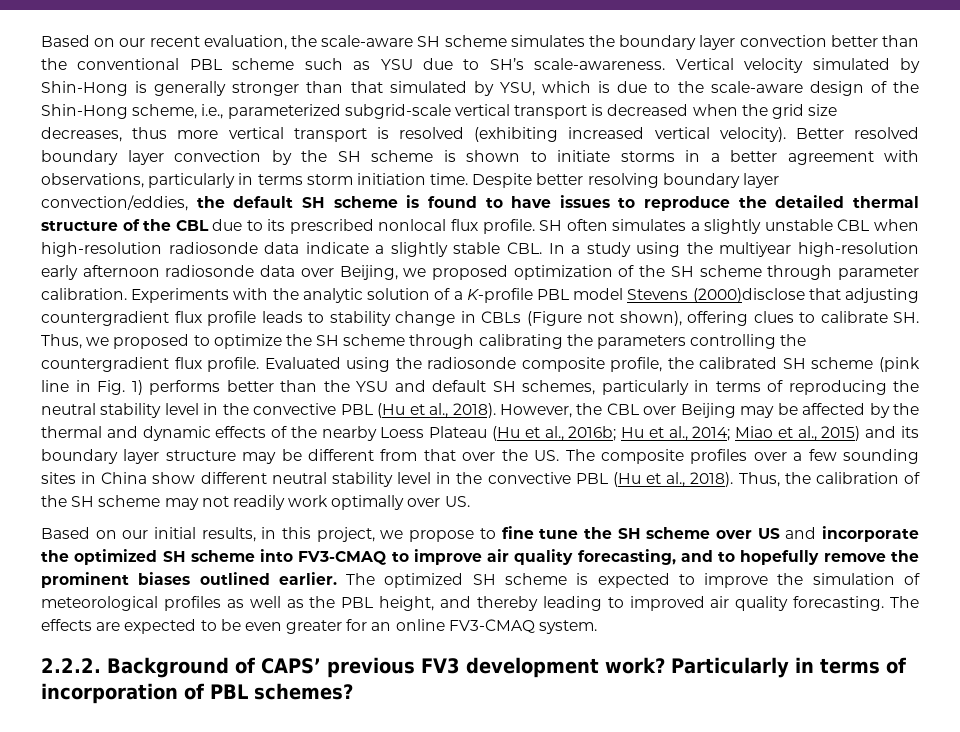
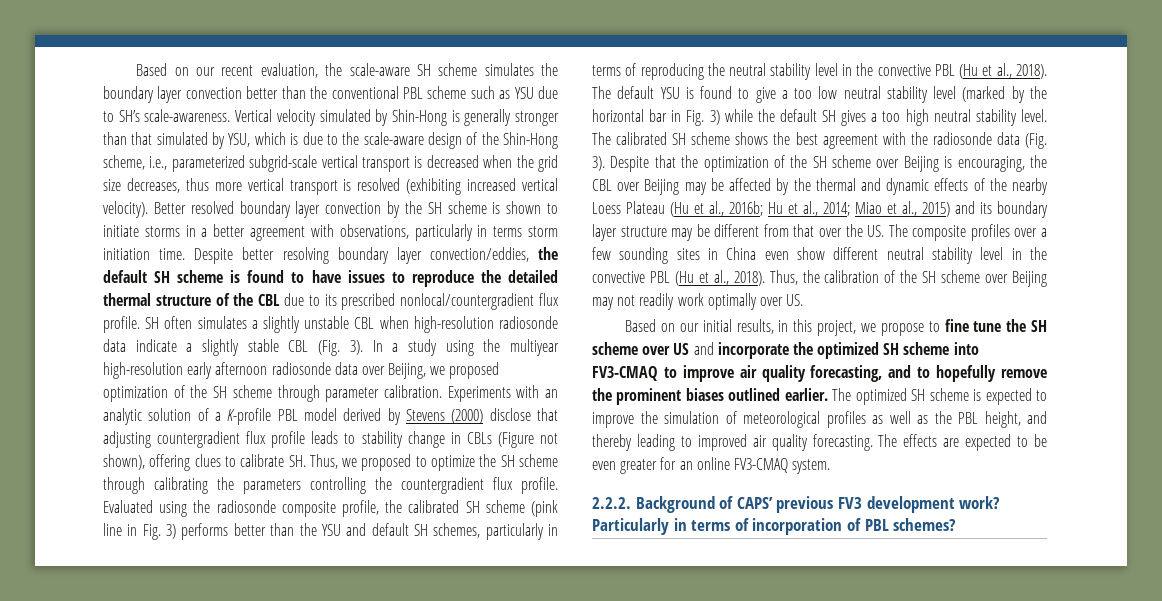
- Despite better resolving boundary layer convection/eddies, the default SH scheme is found to have issues to reproduce the detailed thermal structure of the CBL due to its prescribed nonlocal flux profile.
+ Despite better resolving boundary layer convection/eddies, the default SH scheme is found to have issues to reproduce the detailed thermal structure of the CBL due to its prescribed nonlocal/countergradient flux profile.
- SH often simulates a slightly unstable CBL when high-resolution radiosonde data indicate a slightly stable CBL. In a study using the multiyear high-resolution early afternoon radiosonde data over Beijing, we proposed optimization of the SH scheme through parameter calibration.
+ SH often simulates a slightly unstable CBL when high-resolution radiosonde data indicate a slightly stable CBL (Fig. 3). In a study using the multiyear high-resolution early afternoon radiosonde data over Beijing, we proposed optimization of the SH scheme through parameter calibration.
- Experiments with the analytic solution of a K-profile PBL model Stevens (2000)disclose that adjusting countergradient flux profile leads to stability change in CBLs (Figure not shown), offering clues to calibrate SH. Thus, we proposed to optimize the SH scheme through calibrating the parameters controlling the countergradient flux profile.
+ Experiments with an analytic solution of a K-profile PBL model derived by Stevens (2000) disclose that adjusting countergradient flux profile leads to stability change in CBLs (Figure not shown), offering clues to calibrate SH. Thus, we proposed to optimize the SH scheme through calibrating the parameters controlling the countergradient flux profile.
- Evaluated using the radiosonde composite profile, the calibrated SH scheme (pink line in Fig. 1) performs better than the YSU and default SH schemes, particularly in terms of reproducing the neutral stability level in the convective PBL (Hu et al., 2018).
+ Evaluated using the radiosonde composite profile, the calibrated SH scheme (pink line in Fig. 3) performs better than the YSU and default SH schemes, particularly in terms of reproducing the neutral stability level in the convective PBL (Hu et al., 2018).
- However, the CBL over Beijing may be affected by the thermal and dynamic effects of the nearby Loess Plateau (Hu et al., 2016b;
+ The default YSU is found to give a too low neutral stability level (marked by the horizontal bar in Fig. 3) while the default SH gives a too high neutral stability level. The calibrated SH scheme shows the best agreement with the radiosonde data (Fig. 3). Despite that the optimization of the SH scheme over Beijing is encouraging, the CBL over Beijing may be affected by the thermal and dynamic effects of the nearby Loess Plateau (Hu et al., 2016b;
- Miao et al., 2015) and its boundary layer structure may be different from that over the US. The composite profiles over a few sounding sites in China show different neutral stability level in the convective PBL (Hu et al., 2018).
+ Miao et al., 2015) and its boundary layer structure may be different from that over the US. The composite profiles over a few sounding sites in China even show different neutral stability level in the convective PBL (Hu et al., 2018).
- Thus, the calibration of the SH scheme may not readily work optimally over US.
+ Thus, the calibration of the SH scheme over Beijing may not readily work optimally over US.

